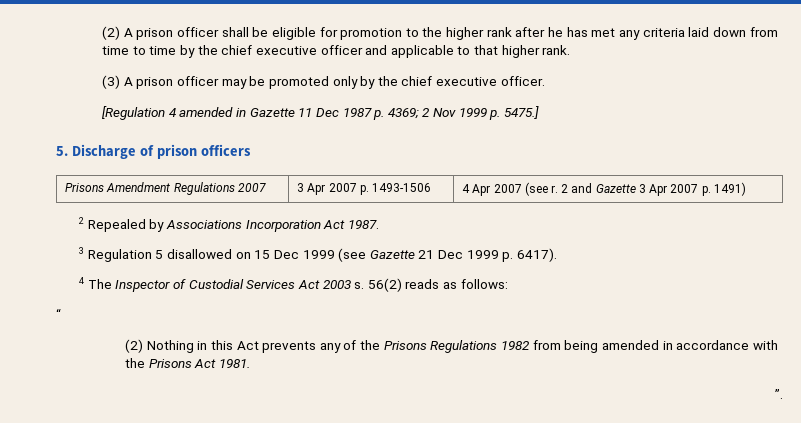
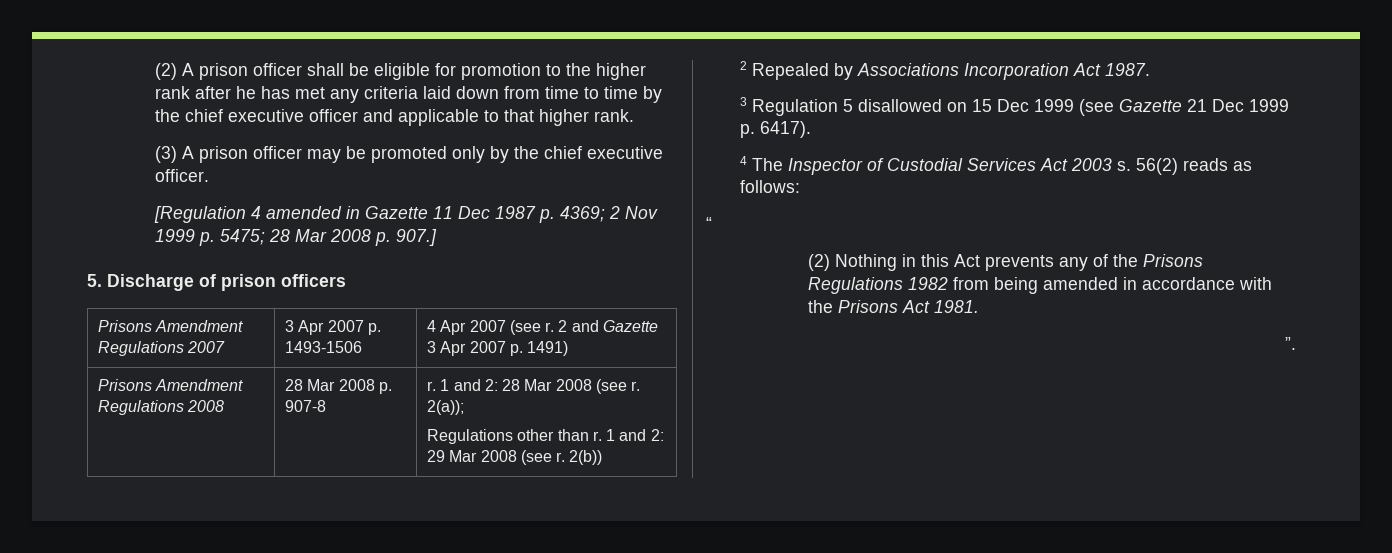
- [Regulation 4 amended in Gazette 11 Dec 1987 p. 4369; 2 Nov 1999 p. 5475.]
+ [Regulation 4 amended in Gazette 11 Dec 1987 p. 4369; 2 Nov 1999 p. 5475; 28 Mar 2008 p. 907.]
+ Prisons Amendment Regulations 2008 | 28 Mar 2008 p. 907-8 | r. 1 and 2: 28 Mar 2008 (see r. 2(a));
+ Regulations other than r. 1 and 2: 29 Mar 2008 (see r. 2(b))

